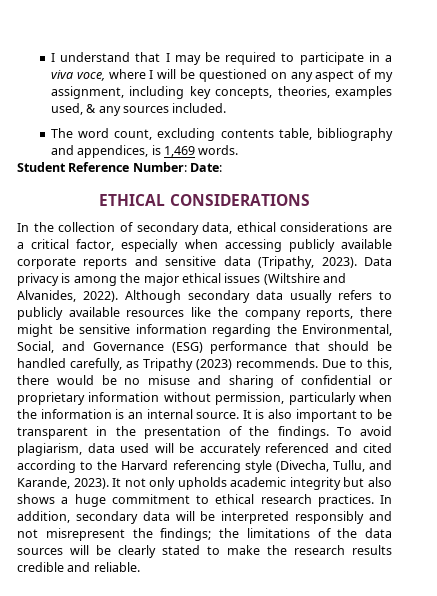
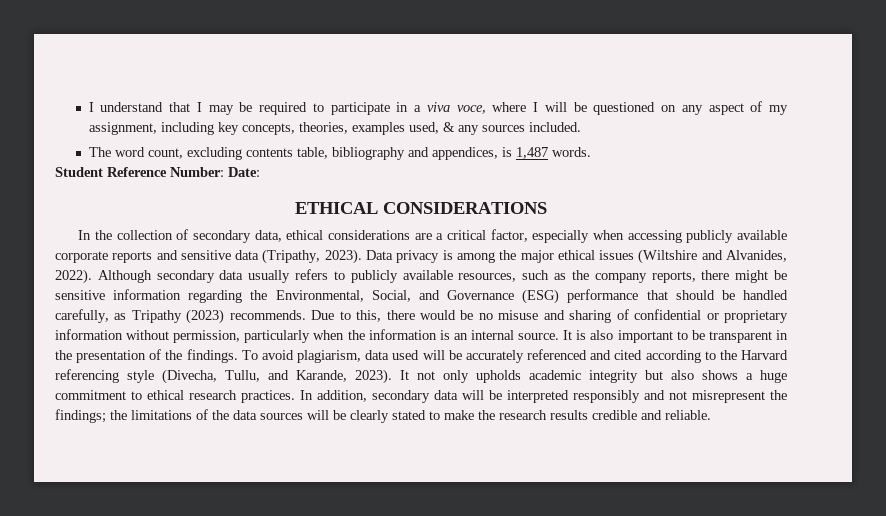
- The word count, excluding contents table, bibliography and appendices, is 1,469 words.
+ The word count, excluding contents table, bibliography and appendices, is 1,487 words.
- Although secondary data usually refers to publicly available resources like the company reports, there might be sensitive information regarding the Environmental, Social, and Governance (ESG) performance that should be handled carefully, as Tripathy (2023) recommends.
+ Although secondary data usually refers to publicly available resources, such as the company reports, there might be sensitive information regarding the Environmental, Social, and Governance (ESG) performance that should be handled carefully, as Tripathy (2023) recommends.

